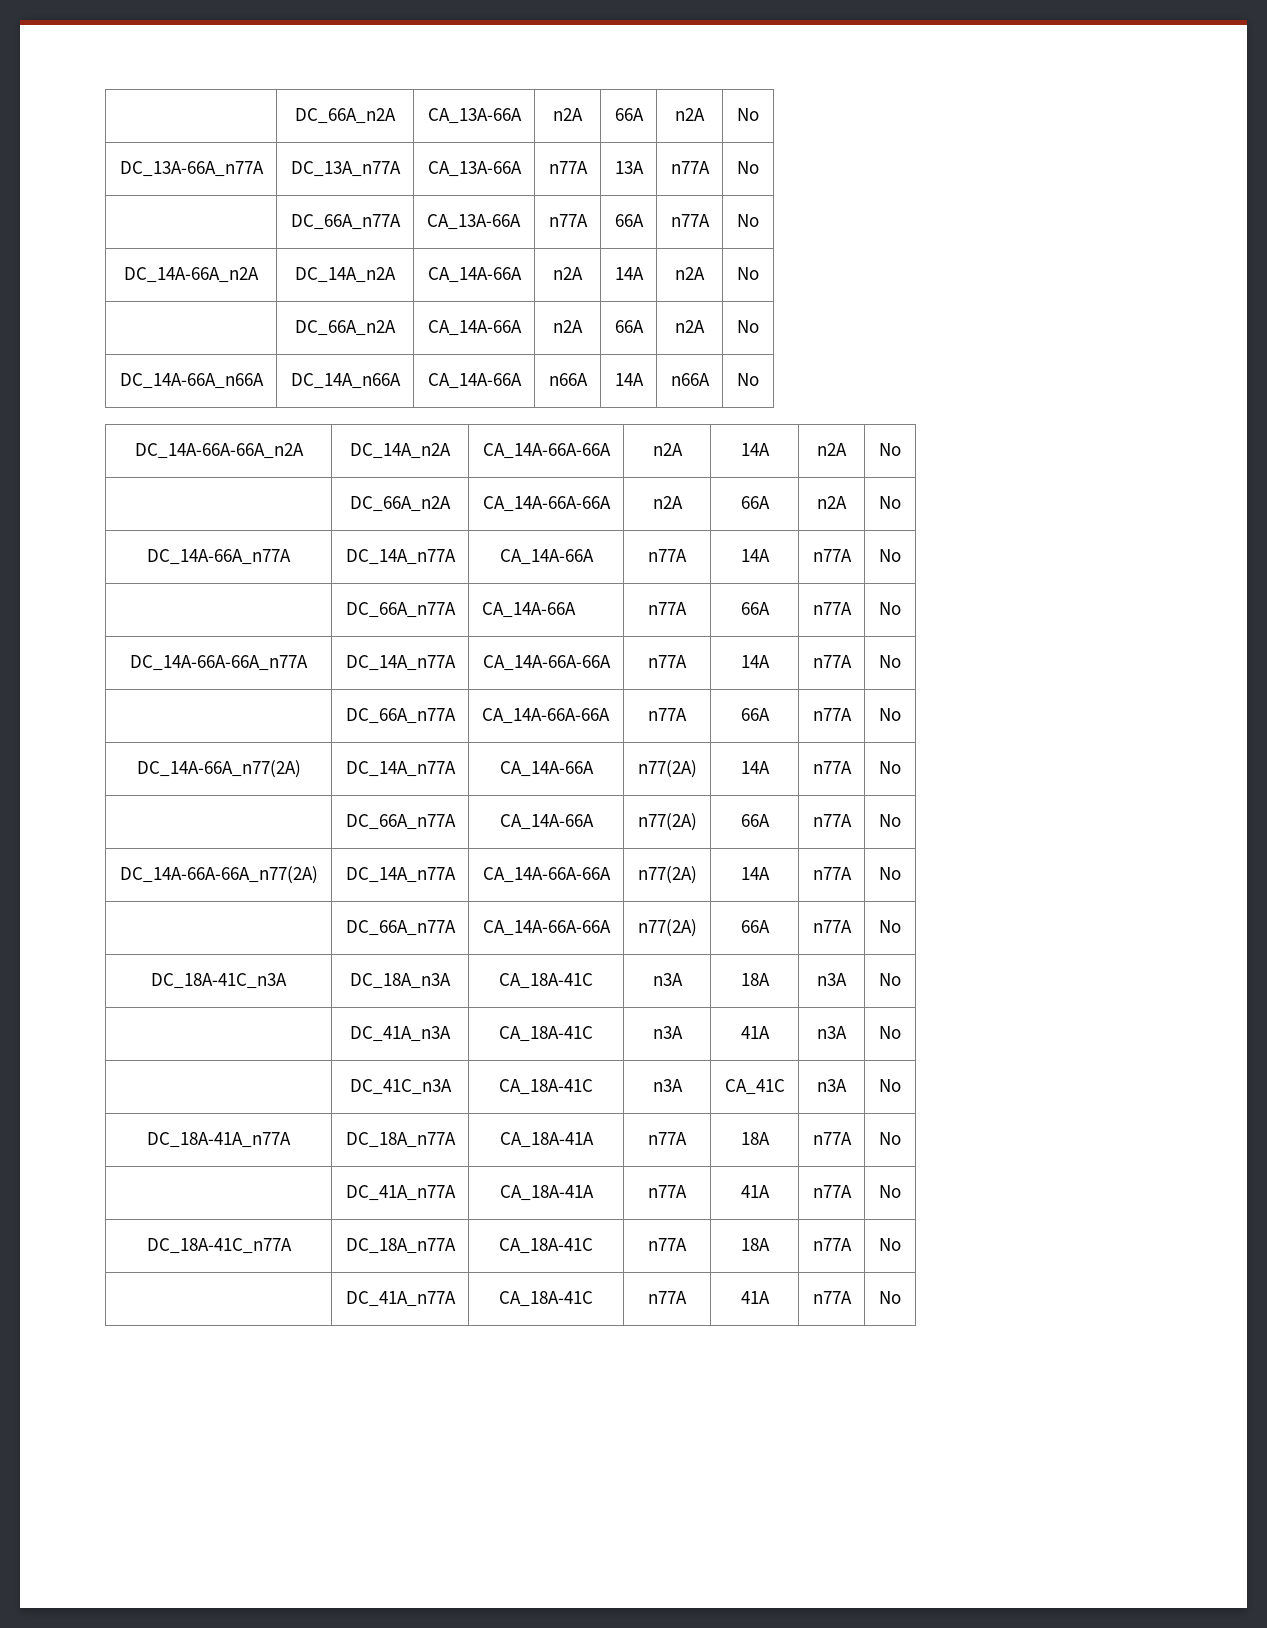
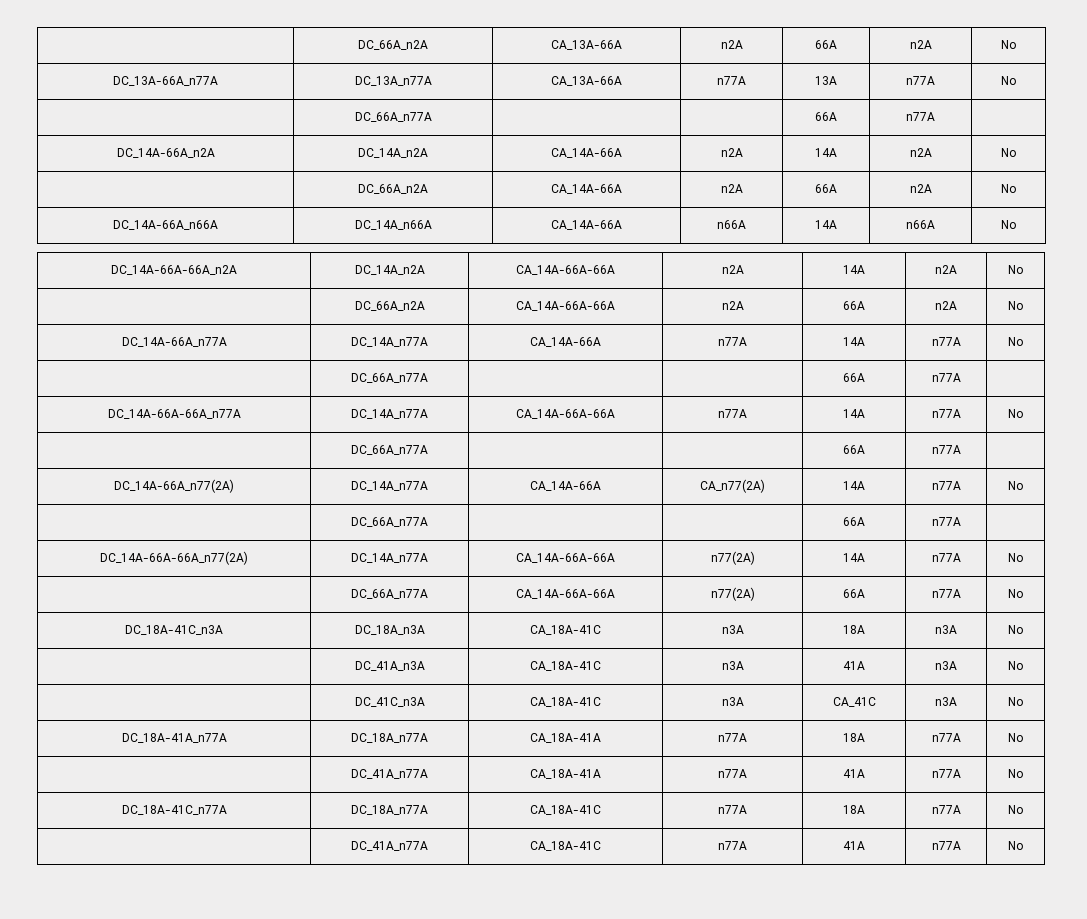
  DC_13A-66A_n77A | DC_13A_n77A | CA_13A-66A | n77A | 13A | n77A | No
- | DC_66A_n77A | CA_13A-66A | n77A | 66A | n77A | No
+ | DC_66A_n77A | | | 66A | n77A |
  DC_14A-66A_n77A | DC_14A_n77A | CA_14A-66A | n77A | 14A | n77A | No
- | DC_66A_n77A | CA_14A-66A | n77A | 66A | n77A | No
+ | DC_66A_n77A | | | 66A | n77A |
  DC_14A-66A-66A_n77A | DC_14A_n77A | CA_14A-66A-66A | n77A | 14A | n77A | No
- | DC_66A_n77A | CA_14A-66A-66A | n77A | 66A | n77A | No
+ | DC_66A_n77A | | | 66A | n77A |
- DC_14A-66A_n77(2A) | DC_14A_n77A | CA_14A-66A | n77(2A) | 14A | n77A | No
- | DC_66A_n77A | CA_14A-66A | n77(2A) | 66A | n77A | No
+ DC_14A-66A_n77(2A) | DC_14A_n77A | CA_14A-66A | CA_n77(2A) | 14A | n77A | No
+ | DC_66A_n77A | | | 66A | n77A |

